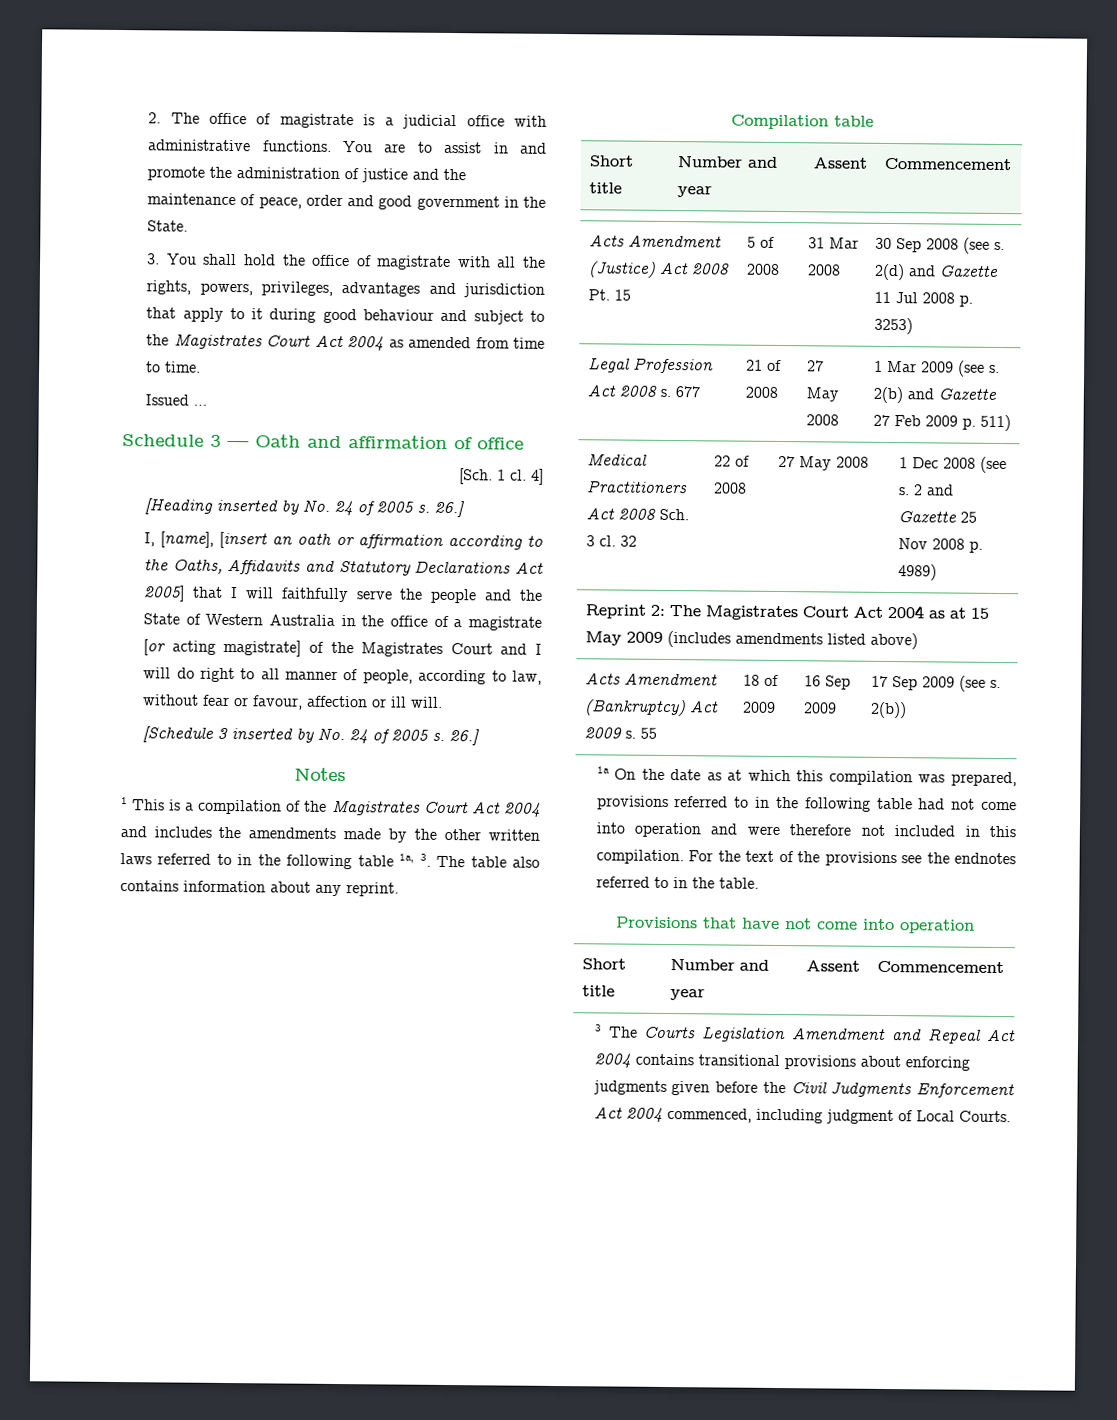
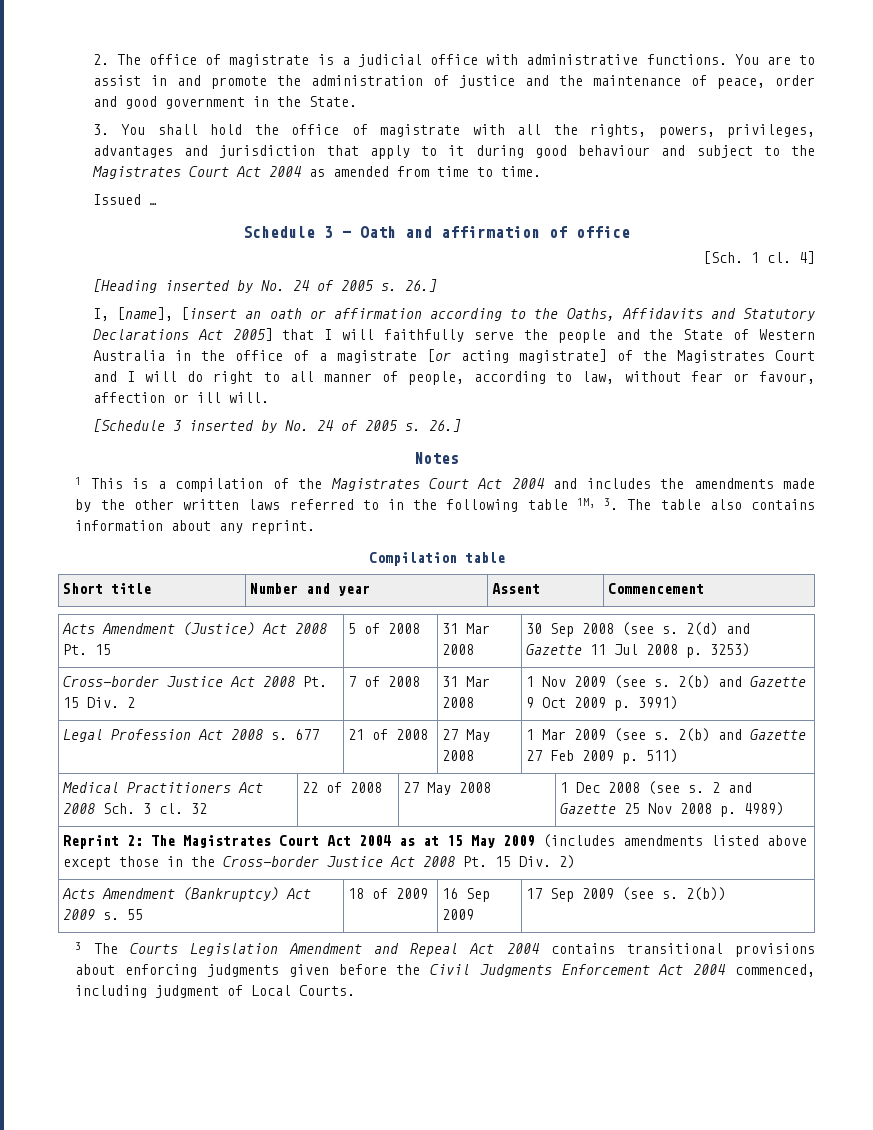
- 1 This is a compilation of the Magistrates Court Act 2004 and includes the amendments made by the other written laws referred to in the following table 1a, 3. The table also contains information about any reprint.
+ 1 This is a compilation of the Magistrates Court Act 2004 and includes the amendments made by the other written laws referred to in the following table 1M, 3. The table also contains information about any reprint.
+ Cross-border Justice Act 2008 Pt. 15 Div. 2 | 7 of 2008 | 31 Mar 2008 | 1 Nov 2009 (see s. 2(b) and Gazette 9 Oct 2009 p. 3991)
- Reprint 2: The Magistrates Court Act 2004 as at 15 May 2009 (includes amendments listed above)
+ Reprint 2: The Magistrates Court Act 2004 as at 15 May 2009 (includes amendments listed above except those in the Cross-border Justice Act 2008 Pt. 15 Div. 2)
- 1a On the date as at which this compilation was prepared, provisions referred to in the following table had not come into operation and were therefore not included in this compilation. For the text of the provisions see the endnotes referred to in the table.
- Provisions that have not come into operation
- Short title | Number and year | Assent | Commencement

